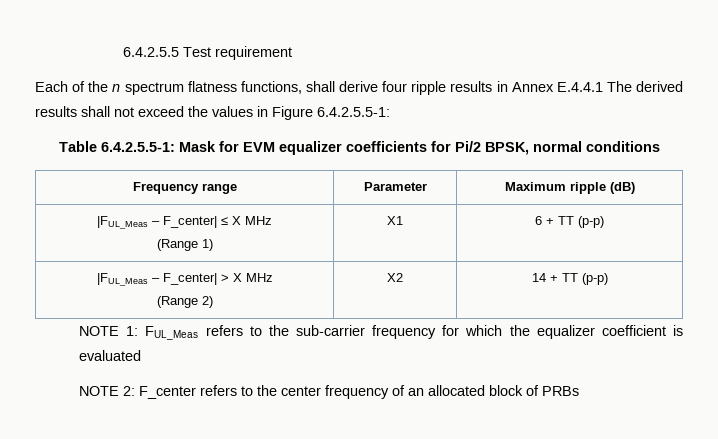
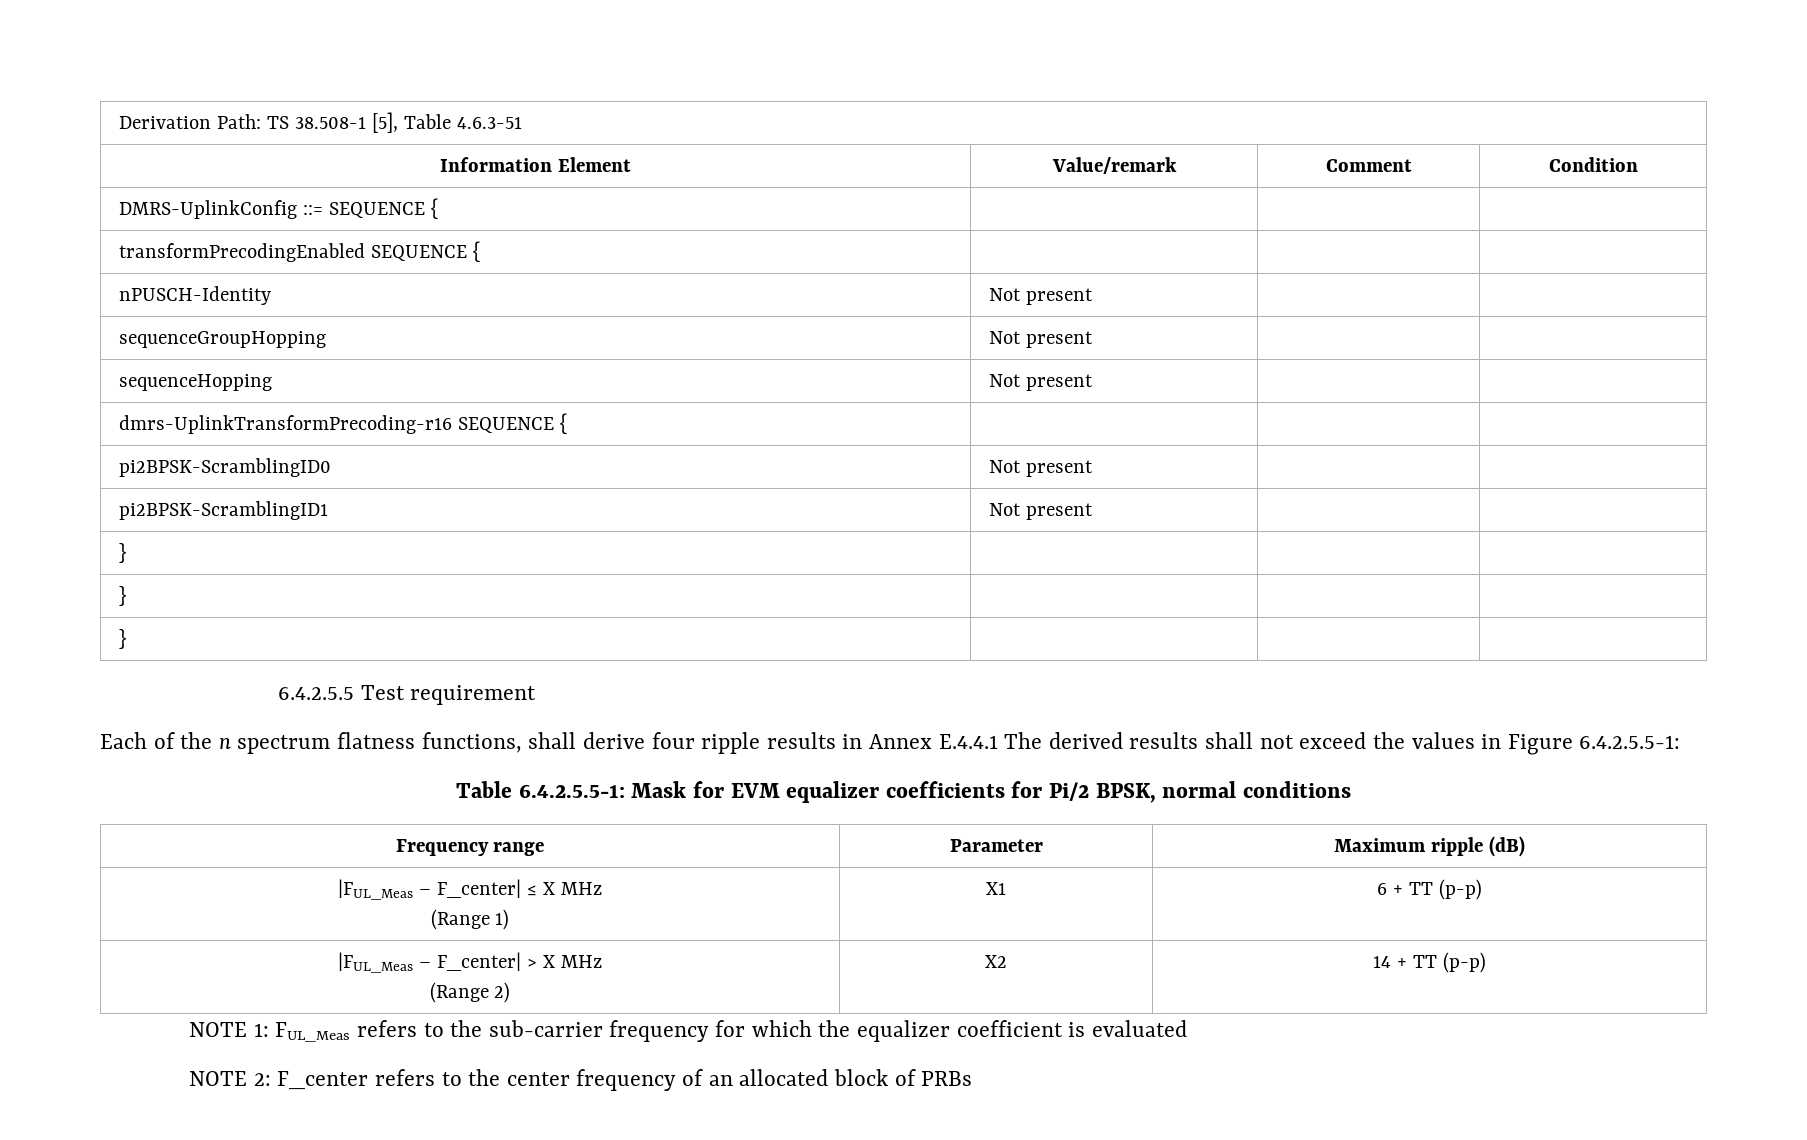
+ Derivation Path: TS 38.508-1 [5], Table 4.6.3-51
+ Information Element | Value/remark | Comment | Condition
+ DMRS-UplinkConfig ::= SEQUENCE { | | |
+ transformPrecodingEnabled SEQUENCE { | | |
+ nPUSCH-Identity | Not present | |
+ sequenceGroupHopping | Not present | |
+ sequenceHopping | Not present | |
+ dmrs-UplinkTransformPrecoding-r16 SEQUENCE { | | |
+ pi2BPSK-ScramblingID0 | Not present | |
+ pi2BPSK-ScramblingID1 | Not present | |
+ } | | |
+ } | | |
+ } | | |

